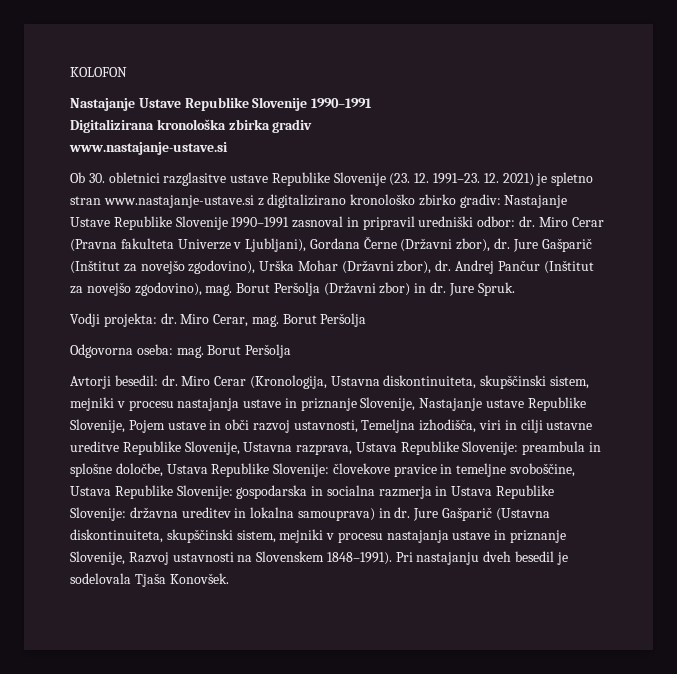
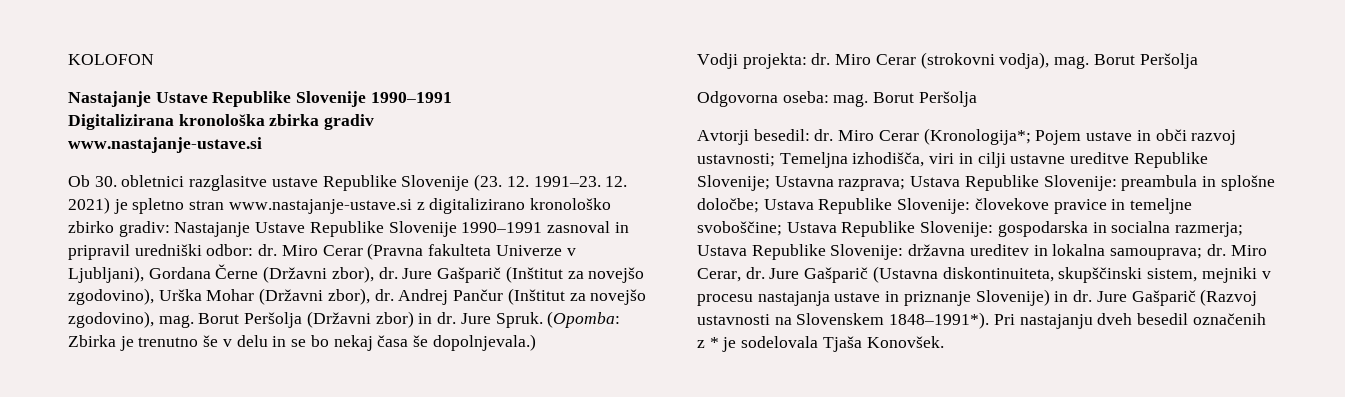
+ (Opomba: Zbirka je trenutno še v delu in se bo nekaj časa še dopolnjevala.)
- Miro Cerar, mag.
+ Miro Cerar (strokovni vodja), mag.
- Miro Cerar (Kronologija, Ustavna diskontinuiteta, skupščinski sistem, mejniki v procesu nastajanja ustave in priznanje Slovenije, Nastajanje ustave Republike Slovenije, Pojem ustave in obči razvoj ustavnosti, Temeljna izhodišča, viri in cilji ustavne ureditve Republike Slovenije, Ustavna razprava, Ustava Republike Slovenije: preambula in splošne določbe, Ustava Republike Slovenije: človekove pravice in temeljne svoboščine, Ustava Republike Slovenije: gospodarska in socialna razmerja in Ustava Republike Slovenije: državna ureditev in lokalna samouprava) in dr.
+ Miro Cerar (Kronologija*; Pojem ustave in obči razvoj ustavnosti; Temeljna izhodišča, viri in cilji ustavne ureditve Republike Slovenije; Ustavna razprava; Ustava Republike Slovenije: preambula in splošne določbe; Ustava Republike Slovenije: človekove pravice in temeljne svoboščine; Ustava Republike Slovenije: gospodarska in socialna razmerja; Ustava Republike Slovenije: državna ureditev in lokalna samouprava; dr. Miro Cerar, dr.
- Jure Gašparič (Ustavna diskontinuiteta, skupščinski sistem, mejniki v procesu nastajanja ustave in priznanje Slovenije, Razvoj ustavnosti na Slovenskem 1848–1991).
+ Jure Gašparič (Ustavna diskontinuiteta, skupščinski sistem, mejniki v procesu nastajanja ustave in priznanje Slovenije) in dr. Jure Gašparič (Razvoj ustavnosti na Slovenskem 1848–1991*).
- Pri nastajanju dveh besedil je sodelovala Tjaša Konovšek.
+ Pri nastajanju dveh besedil označenih z * je sodelovala Tjaša Konovšek.

